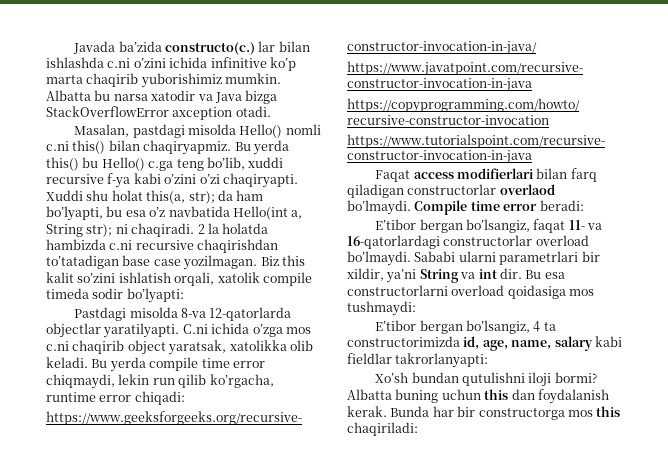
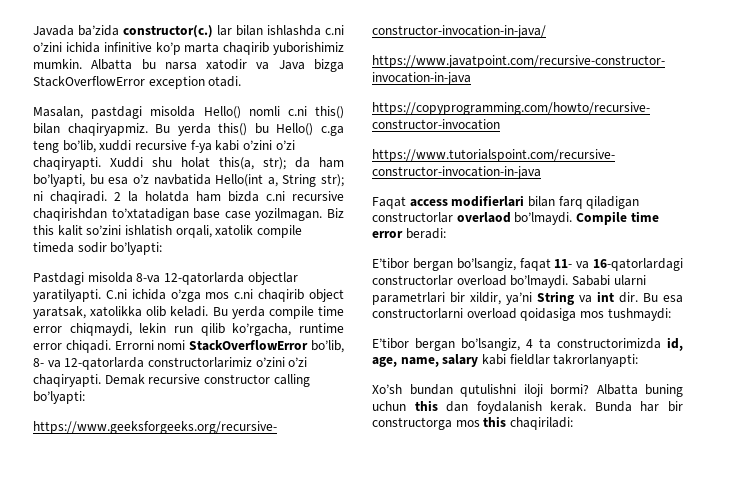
- Javada ba’zida constructo(c.) lar bilan ishlashda c.ni o’zini ichida infinitive ko’p marta chaqirib yuborishimiz mumkin.
+ Javada ba’zida constructor(c.) lar bilan ishlashda c.ni o’zini ichida infinitive ko’p marta chaqirib yuborishimiz mumkin.
- Albatta bu narsa xatodir va Java bizga StackOverflowError axception otadi.
+ Albatta bu narsa xatodir va Java bizga StackOverflowError exception otadi.
- 2 la holatda hambizda c.ni recursive chaqirishdan to’tatadigan base case yozilmagan.
+ 2 la holatda ham bizda c.ni recursive chaqirishdan to’xtatadigan base case yozilmagan.
- Bu yerda compile time error chiqmaydi, lekin run qilib ko’rgacha, runtime error chiqadi:
+ Bu yerda compile time error chiqmaydi, lekin run qilib ko’rgacha, runtime error chiqadi. Errorni nomi StackOverflowError bo’lib, 8- va 12-qatorlarda constructorlarimiz o’zini o’zi chaqiryapti. Demak recursive constructor calling bo’lyapti:

